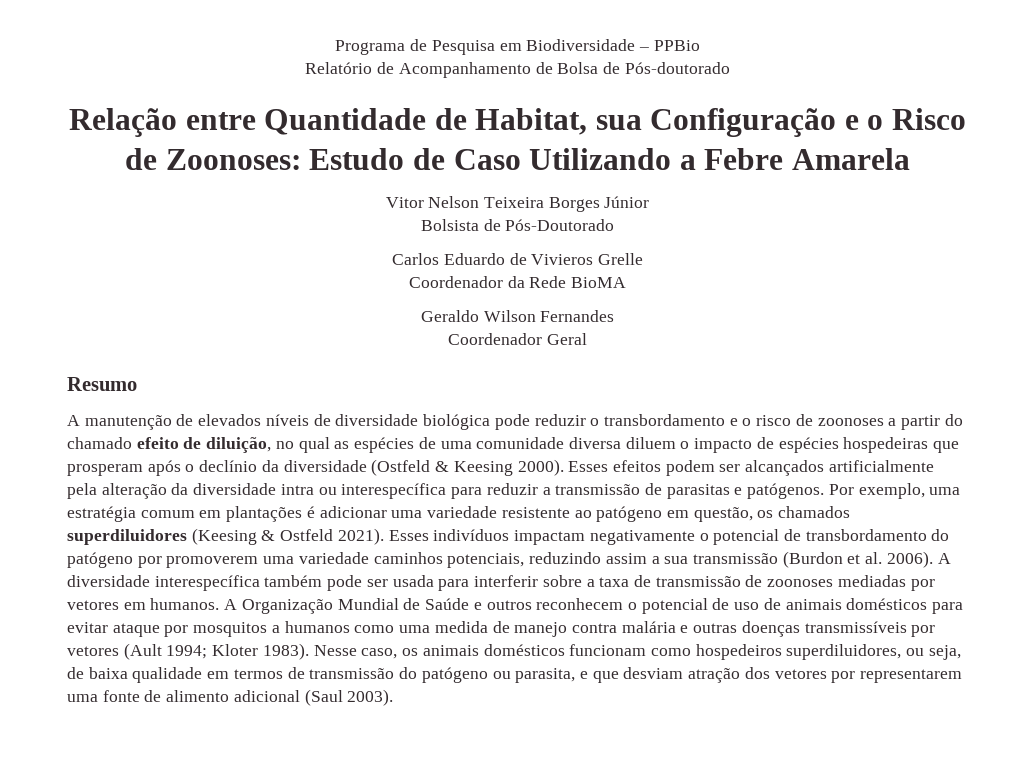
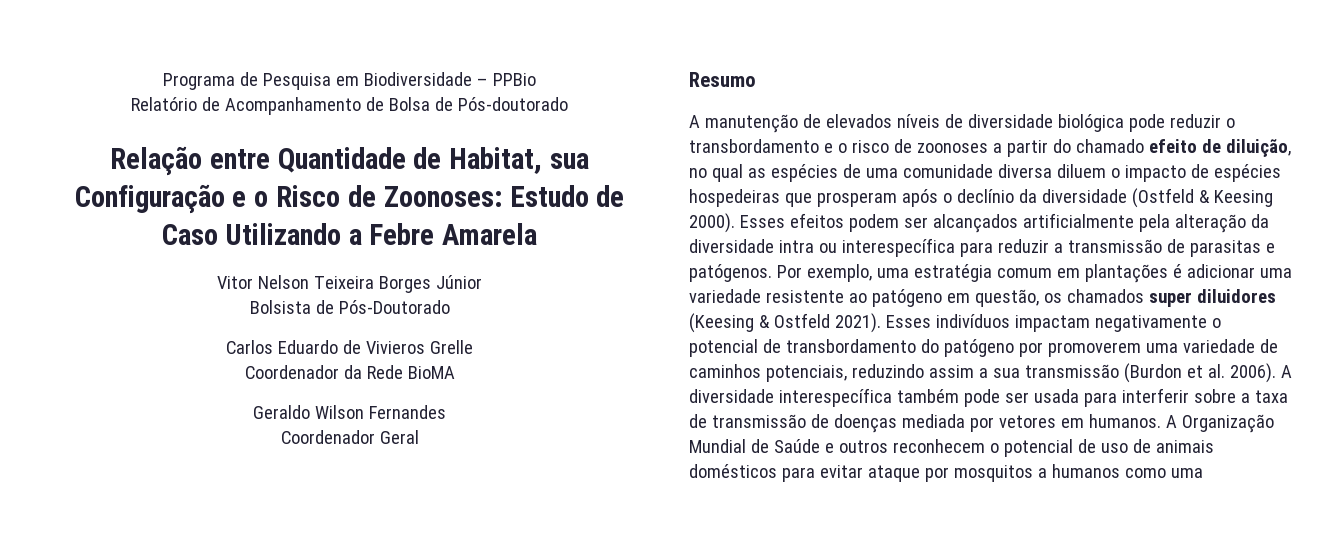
- Por exemplo, uma estratégia comum em plantações é adicionar uma variedade resistente ao patógeno em questão, os chamados superdiluidores (Keesing & Ostfeld 2021).
+ Por exemplo, uma estratégia comum em plantações é adicionar uma variedade resistente ao patógeno em questão, os chamados super diluidores (Keesing & Ostfeld 2021).
- Esses indivíduos impactam negativamente o potencial de transbordamento do patógeno por promoverem uma variedade caminhos potenciais, reduzindo assim a sua transmissão (Burdon et al. 2006).
+ Esses indivíduos impactam negativamente o potencial de transbordamento do patógeno por promoverem uma variedade de caminhos potenciais, reduzindo assim a sua transmissão (Burdon et al. 2006).
- A diversidade interespecífica também pode ser usada para interferir sobre a taxa de transmissão de zoonoses mediadas por vetores em humanos.
+ A diversidade interespecífica também pode ser usada para interferir sobre a taxa de transmissão de doenças mediada por vetores em humanos.
- A Organização Mundial de Saúde e outros reconhecem o potencial de uso de animais domésticos para evitar ataque por mosquitos a humanos como uma medida de manejo contra malária e outras doenças transmissíveis por vetores (Ault 1994; Kloter 1983). Nesse caso, os animais domésticos funcionam como hospedeiros superdiluidores, ou seja, de baixa qualidade em termos de transmissão do patógeno ou parasita, e que desviam atração dos vetores por representarem uma fonte de alimento adicional (Saul 2003).
+ A Organização Mundial de Saúde e outros reconhecem o potencial de uso de animais domésticos para evitar ataque por mosquitos a humanos como uma

